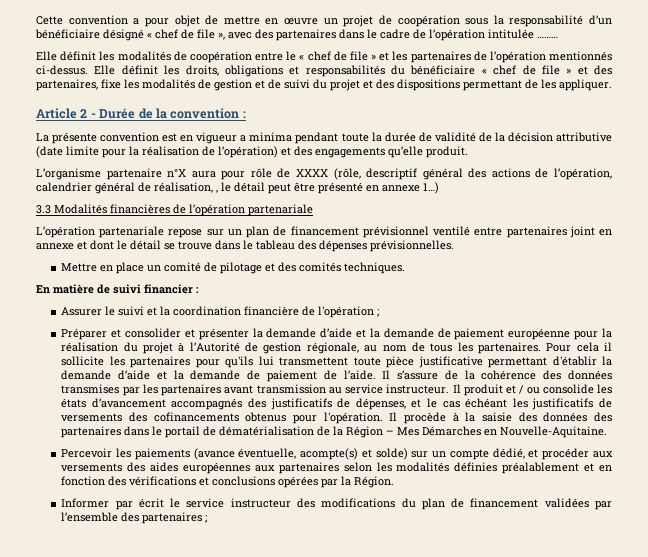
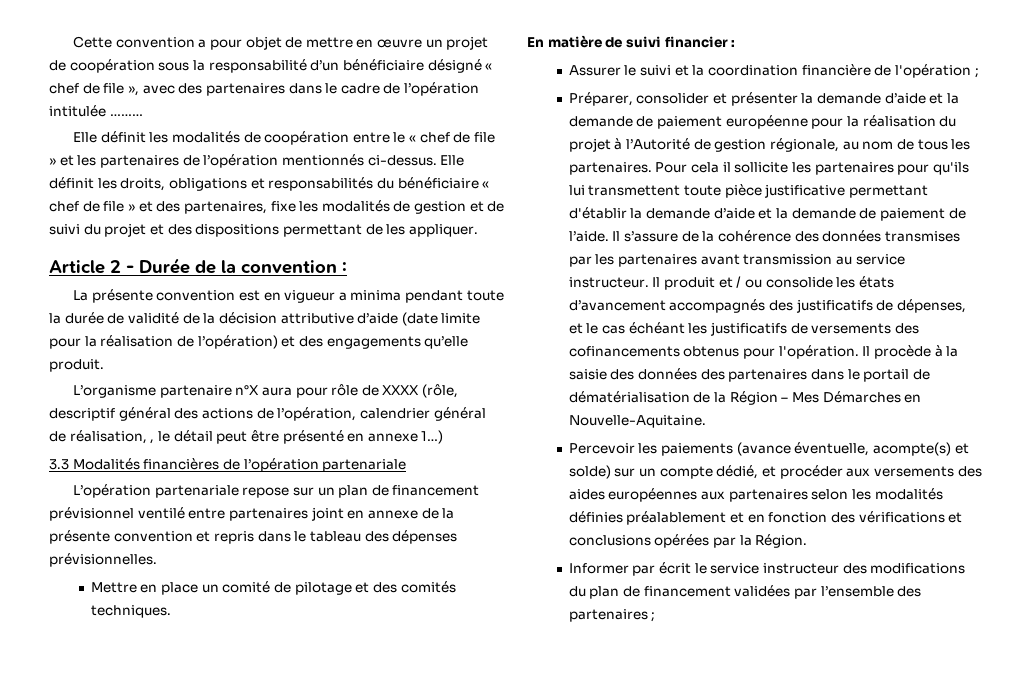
- La présente convention est en vigueur a minima pendant toute la durée de validité de la décision attributive (date limite pour la réalisation de l’opération) et des engagements qu’elle produit.
+ La présente convention est en vigueur a minima pendant toute la durée de validité de la décision attributive d’aide (date limite pour la réalisation de l’opération) et des engagements qu’elle produit.
- L’opération partenariale repose sur un plan de financement prévisionnel ventilé entre partenaires joint en annexe et dont le détail se trouve dans le tableau des dépenses prévisionnelles.
+ L’opération partenariale repose sur un plan de financement prévisionnel ventilé entre partenaires joint en annexe de la présente convention et repris dans le tableau des dépenses prévisionnelles.
- Préparer et consolider et présenter la demande d’aide et la demande de paiement européenne pour la réalisation du projet à l’Autorité de gestion régionale, au nom de tous les partenaires.
+ Préparer, consolider et présenter la demande d’aide et la demande de paiement européenne pour la réalisation du projet à l’Autorité de gestion régionale, au nom de tous les partenaires.

